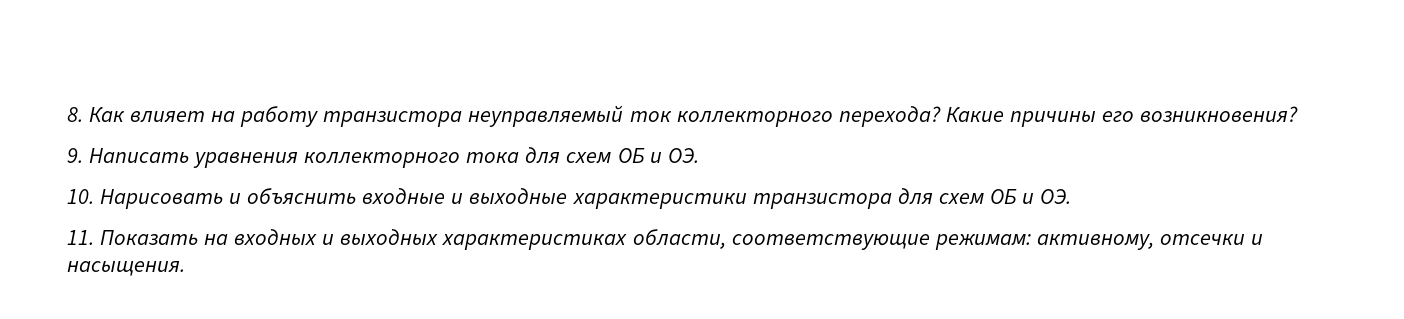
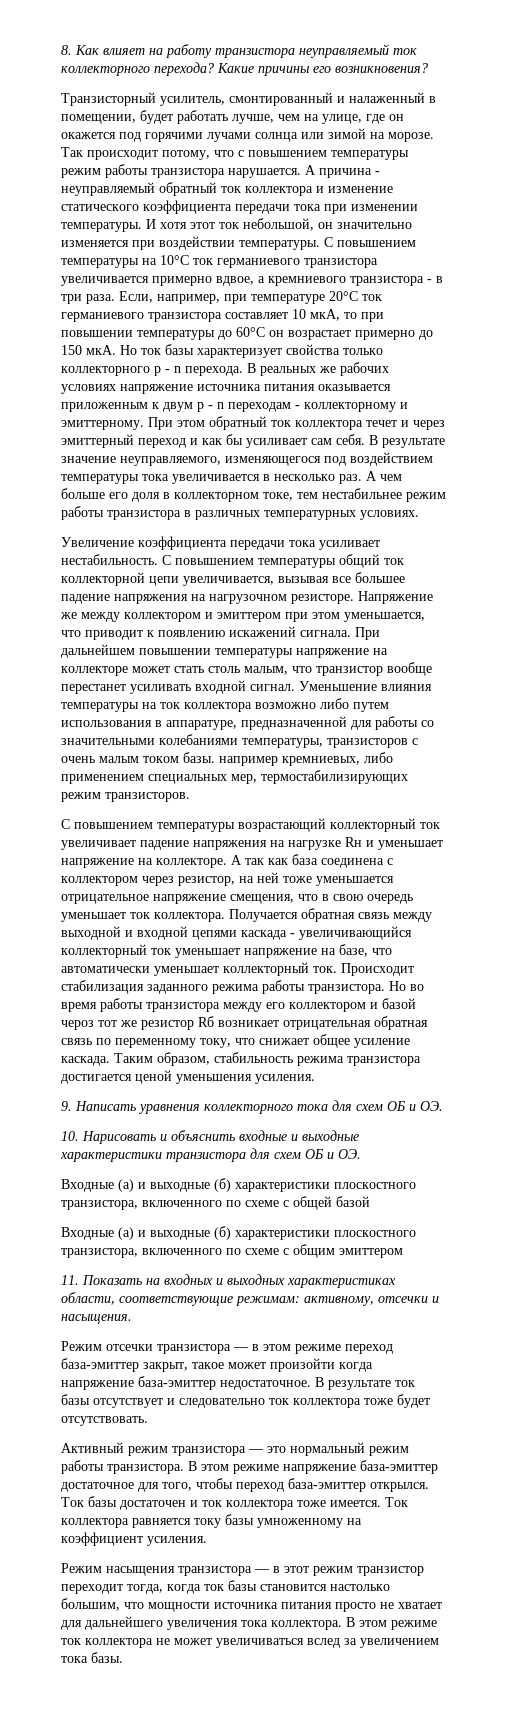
+ Транзисторный усилитель, смонтированный и налаженный в помещении, будет работать лучше, чем на улице, где он окажется под горячими лучами солнца или зимой на морозе. Так происходит потому, что с повышением температуры режим работы транзистора нарушается. А причина - неуправляемый обратный ток коллектора и изменение статического коэффициента передачи тока при изменении температуры. И хотя этот ток небольшой, он значительно изменяется при воздействии температуры. С повышением температуры на 10°С ток германиевого транзистора увеличивается примерно вдвое, а кремниевого транзистора - в три раза. Если, например, при температуре 20°С ток германиевого транзистора составляет 10 мкА, то при повышении температуры до 60°С он возрастает примерно до 150 мкА. Но ток базы характеризует свойства только коллекторного р - n перехода. В реальных же рабочих условиях напряжение источника питания оказывается приложенным к двум р - n переходам - коллекторному и эмиттерному. При этом обратный ток коллектора течет и через эмиттерный переход и как бы усиливает сам себя. В результате значение неуправляемого, изменяющегося под воздействием температуры тока увеличивается в несколько раз. А чем больше его доля в коллекторном токе, тем нестабильнее режим работы транзистора в различных температурных условиях.
+ Увеличение коэффициента передачи тока усиливает нестабильность. С повышением температуры общий ток коллекторной цепи увеличивается, вызывая все большее падение напряжения на нагрузочном резисторе. Напряжение же между коллектором и эмиттером при этом уменьшается, что приводит к появлению искажений сигнала. При дальнейшем повышении температуры напряжение на коллекторе может стать столь малым, что транзистор вообще перестанет усиливать входной сигнал. Уменьшение влияния температуры на ток коллектора возможно либо путем использования в аппаратуре, предназначенной для работы со значительными колебаниями температуры, транзисторов с очень малым током базы. например кремниевых, либо применением специальных мер, термостабилизирующих режим транзисторов.
+ С повышением температуры возрастающий коллекторный ток увеличивает падение напряжения на нагрузке Rн и уменьшает напряжение на коллекторе. А так как база соединена с коллектором через резистор, на ней тоже уменьшается отрицательное напряжение смещения, что в свою очередь уменьшает ток коллектора. Получается обратная связь между выходной и входной цепями каскада - увеличивающийся коллекторный ток уменьшает напряжение на базе, что автоматически уменьшает коллекторный ток. Происходит стабилизация заданного режима работы транзистора. Но во время работы транзистора между его коллектором и базой чероз тот же резистор Rб возникает отрицательная обратная связь по переменному току, что снижает общее усиление каскада. Таким образом, стабильность режима транзистора достигается ценой уменьшения усиления.
+ Входные (а) и выходные (б) характеристики плоскостного транзистора, включенного по схеме с общей базой
+ Входные (а) и выходные (б) характеристики плоскостного транзистора, включенного по схеме с общим эмиттером
+ Режим отсечки транзистора — в этом режиме переход база-эмиттер закрыт, такое может произойти когда напряжение база-эмиттер недостаточное. В результате ток базы отсутствует и следовательно ток коллектора тоже будет отсутствовать.
+ Активный режим транзистора — это нормальный режим работы транзистора. В этом режиме напряжение база-эмиттер достаточное для того, чтобы переход база-эмиттер открылся. Ток базы достаточен и ток коллектора тоже имеется. Ток коллектора равняется току базы умноженному на коэффициент усиления.
+ Режим насыщения транзистора — в этот режим транзистор переходит тогда, когда ток базы становится настолько большим, что мощности источника питания просто не хватает для дальнейшего увеличения тока коллектора. В этом режиме ток коллектора не может увеличиваться вслед за увеличением тока базы.

